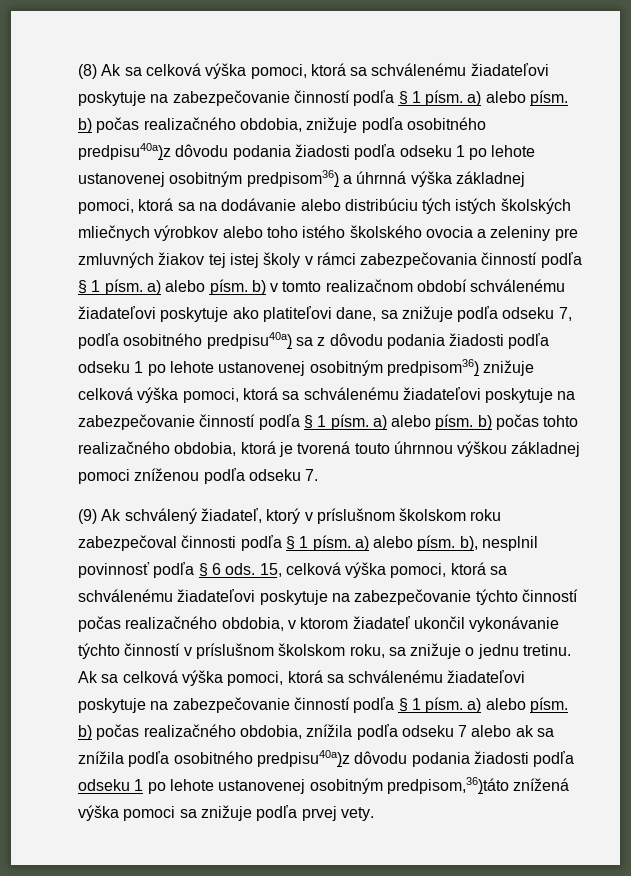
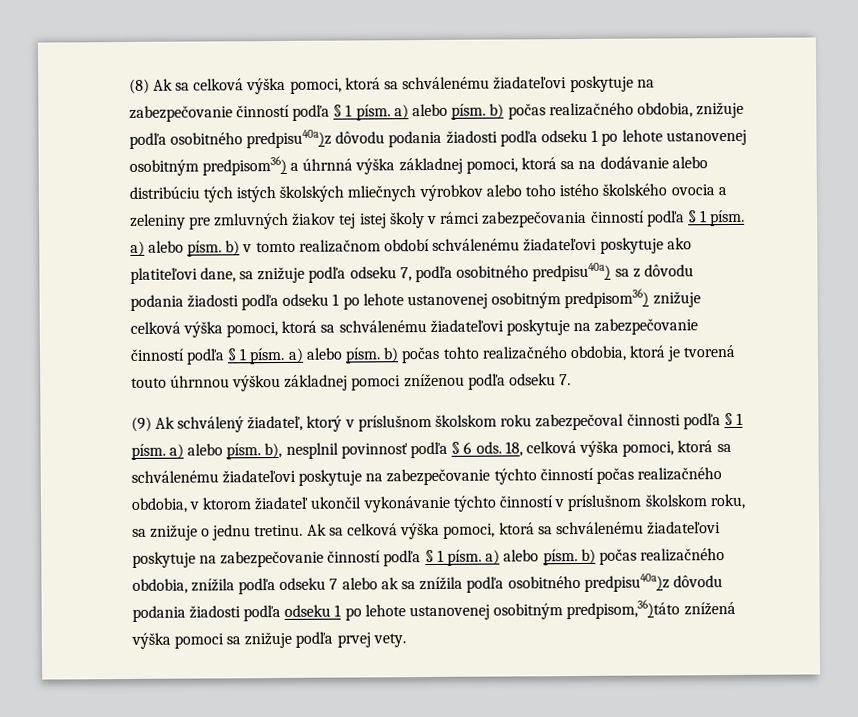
- 15, celková výška pomoci, ktorá sa schválenému žiadateľovi poskytuje na zabezpečovanie týchto činností počas realizačného obdobia, v ktorom žiadateľ ukončil vykonávanie týchto činností v príslušnom školskom roku, sa znižuje o jednu tretinu.
+ 18, celková výška pomoci, ktorá sa schválenému žiadateľovi poskytuje na zabezpečovanie týchto činností počas realizačného obdobia, v ktorom žiadateľ ukončil vykonávanie týchto činností v príslušnom školskom roku, sa znižuje o jednu tretinu.

